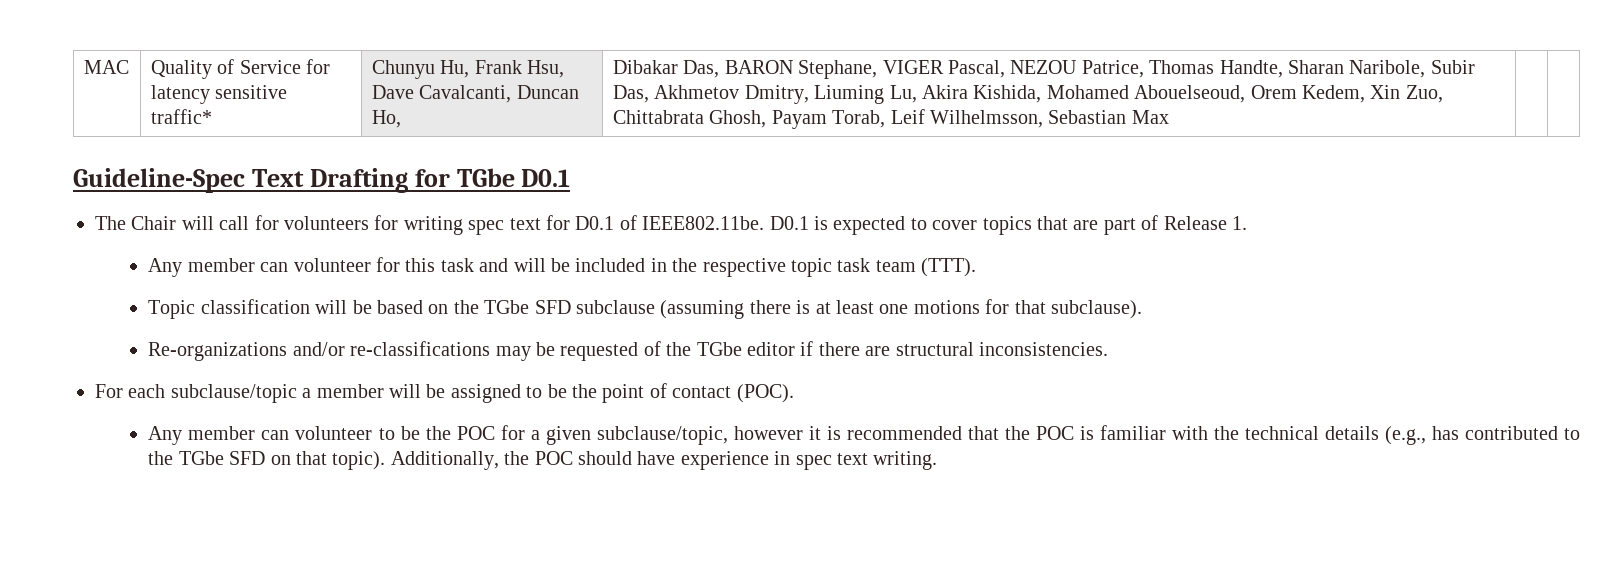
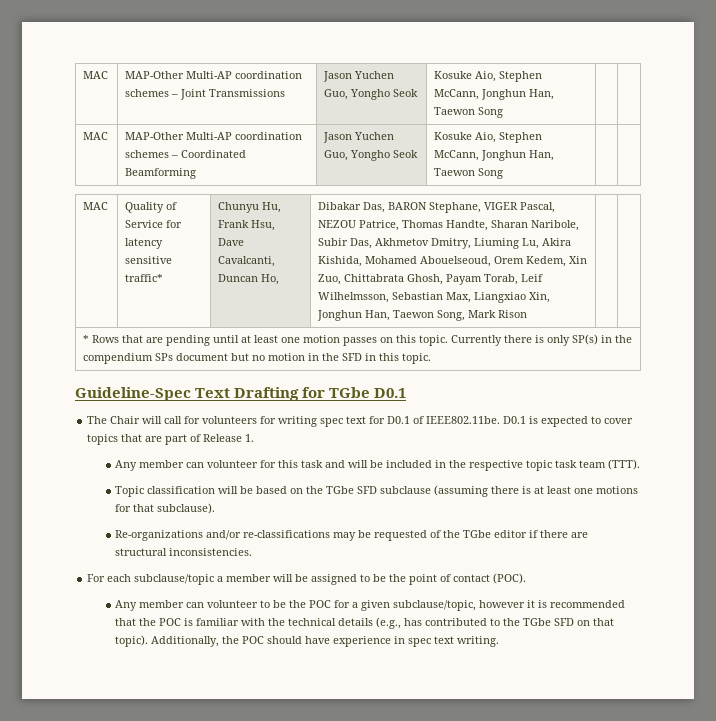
+ MAC | MAP-Other Multi-AP coordination schemes – Joint Transmissions | Jason Yuchen Guo, Yongho Seok | Kosuke Aio, Stephen McCann, Jonghun Han, Taewon Song | |
+ MAC | MAP-Other Multi-AP coordination schemes – Coordinated Beamforming | Jason Yuchen Guo, Yongho Seok | Kosuke Aio, Stephen McCann, Jonghun Han, Taewon Song | |
- Dibakar Das, BARON Stephane, VIGER Pascal, NEZOU Patrice, Thomas Handte, Sharan Naribole, Subir Das, Akhmetov Dmitry, Liuming Lu, Akira Kishida, Mohamed Abouelseoud, Orem Kedem, Xin Zuo, Chittabrata Ghosh, Payam Torab, Leif Wilhelmsson, Sebastian Max
+ Dibakar Das, BARON Stephane, VIGER Pascal, NEZOU Patrice, Thomas Handte, Sharan Naribole, Subir Das, Akhmetov Dmitry, Liuming Lu, Akira Kishida, Mohamed Abouelseoud, Orem Kedem, Xin Zuo, Chittabrata Ghosh, Payam Torab, Leif Wilhelmsson, Sebastian Max, Liangxiao Xin, Jonghun Han, Taewon Song, Mark Rison | |
+ * Rows that are pending until at least one motion passes on this topic. Currently there is only SP(s) in the compendium SPs document but no motion in the SFD in this topic.

